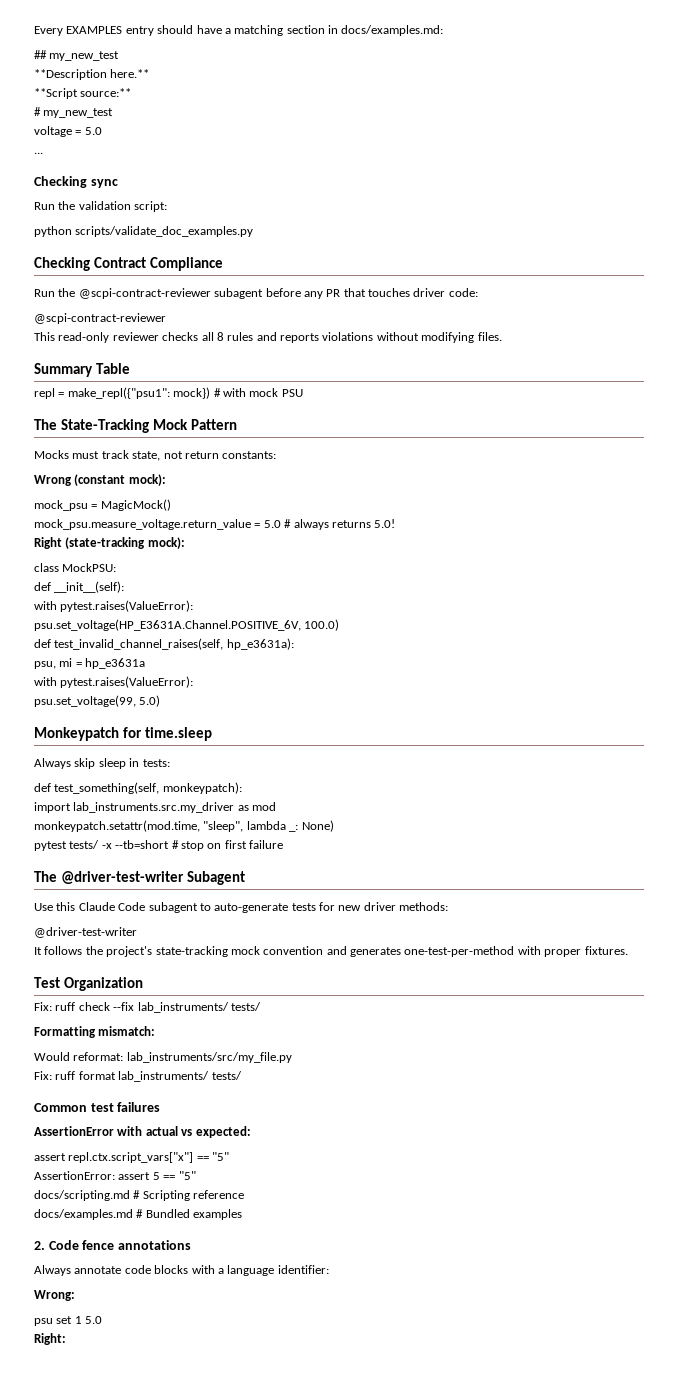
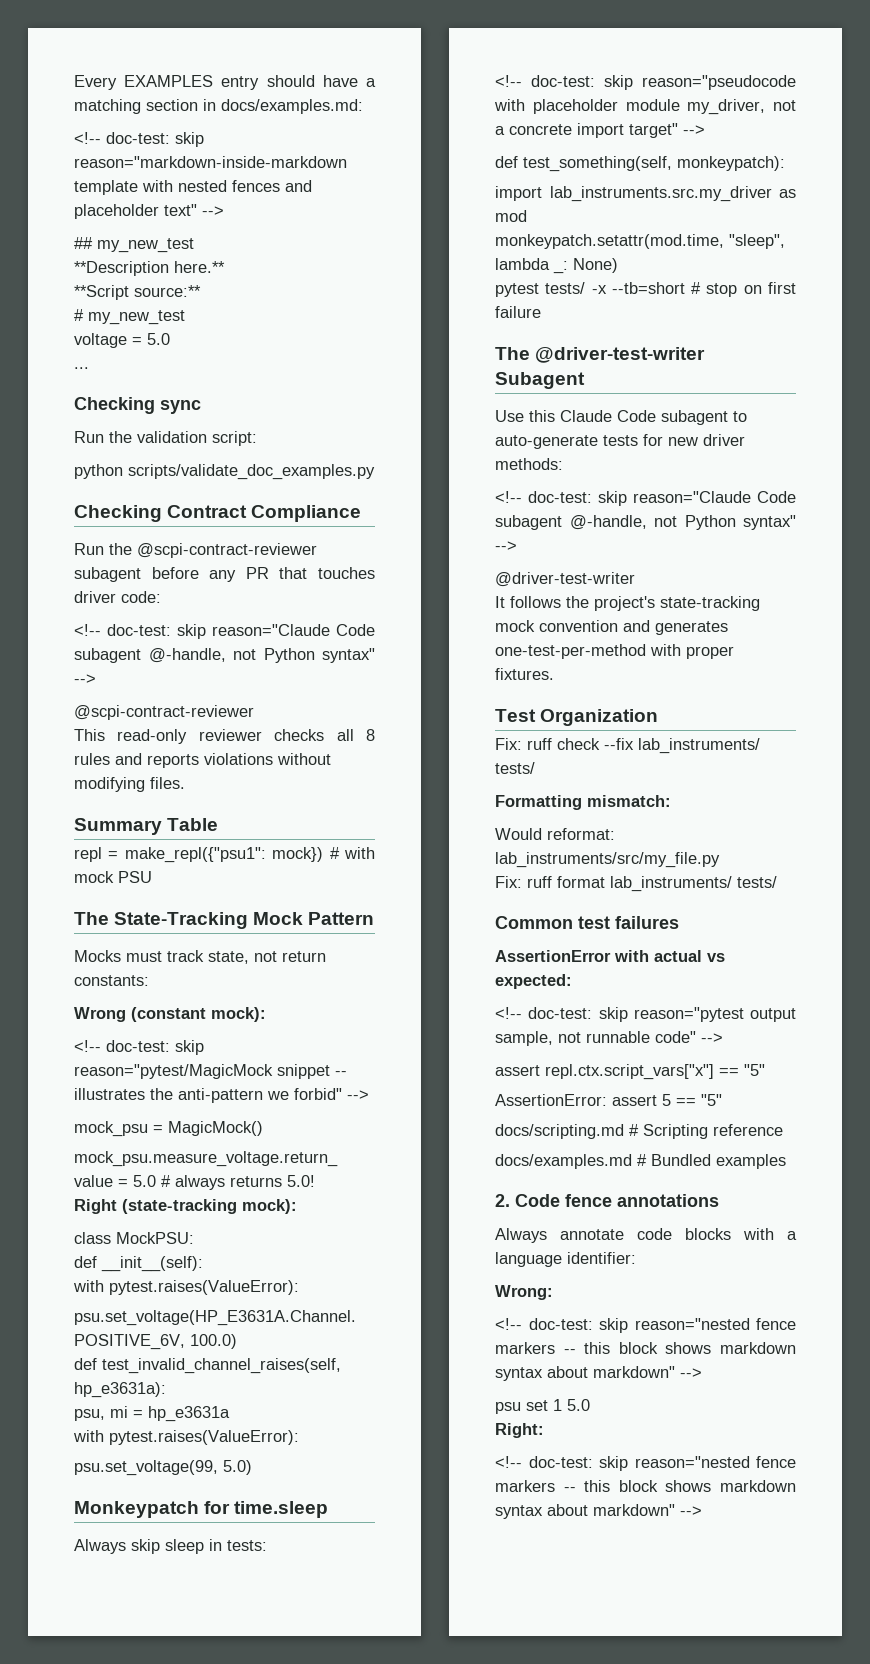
+ <!-- doc-test: skip reason="markdown-inside-markdown template with nested fences and placeholder text" -->
  Run the @scpi-contract-reviewer subagent before any PR that touches driver code:
+ <!-- doc-test: skip reason="Claude Code subagent @-handle, not Python syntax" -->
+ <!-- doc-test: skip reason="pytest/MagicMock snippet -- illustrates the anti-pattern we forbid" -->
+ <!-- doc-test: skip reason="pseudocode with placeholder module my_driver, not a concrete import target" -->
  Use this Claude Code subagent to auto-generate tests for new driver methods:
+ <!-- doc-test: skip reason="Claude Code subagent @-handle, not Python syntax" -->
+ <!-- doc-test: skip reason="pytest output sample, not runnable code" -->
  Wrong:
+ <!-- doc-test: skip reason="nested fence markers -- this block shows markdown syntax about markdown" -->
  Right:
+ <!-- doc-test: skip reason="nested fence markers -- this block shows markdown syntax about markdown" -->

